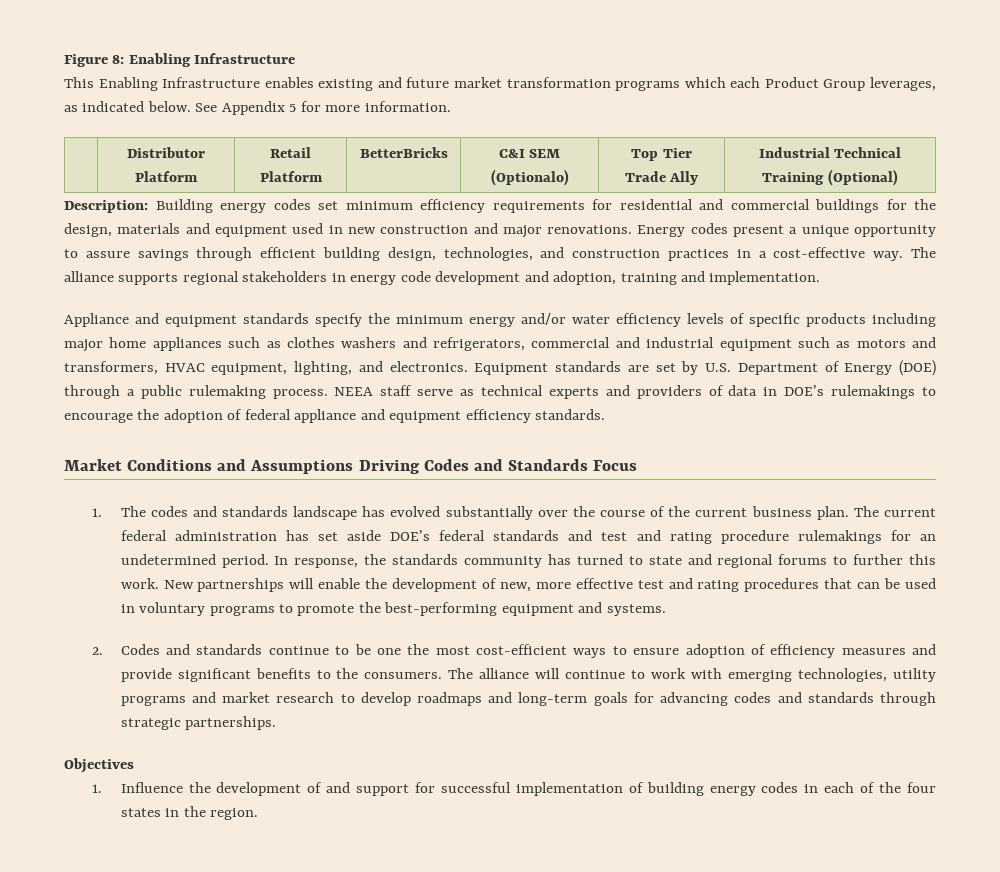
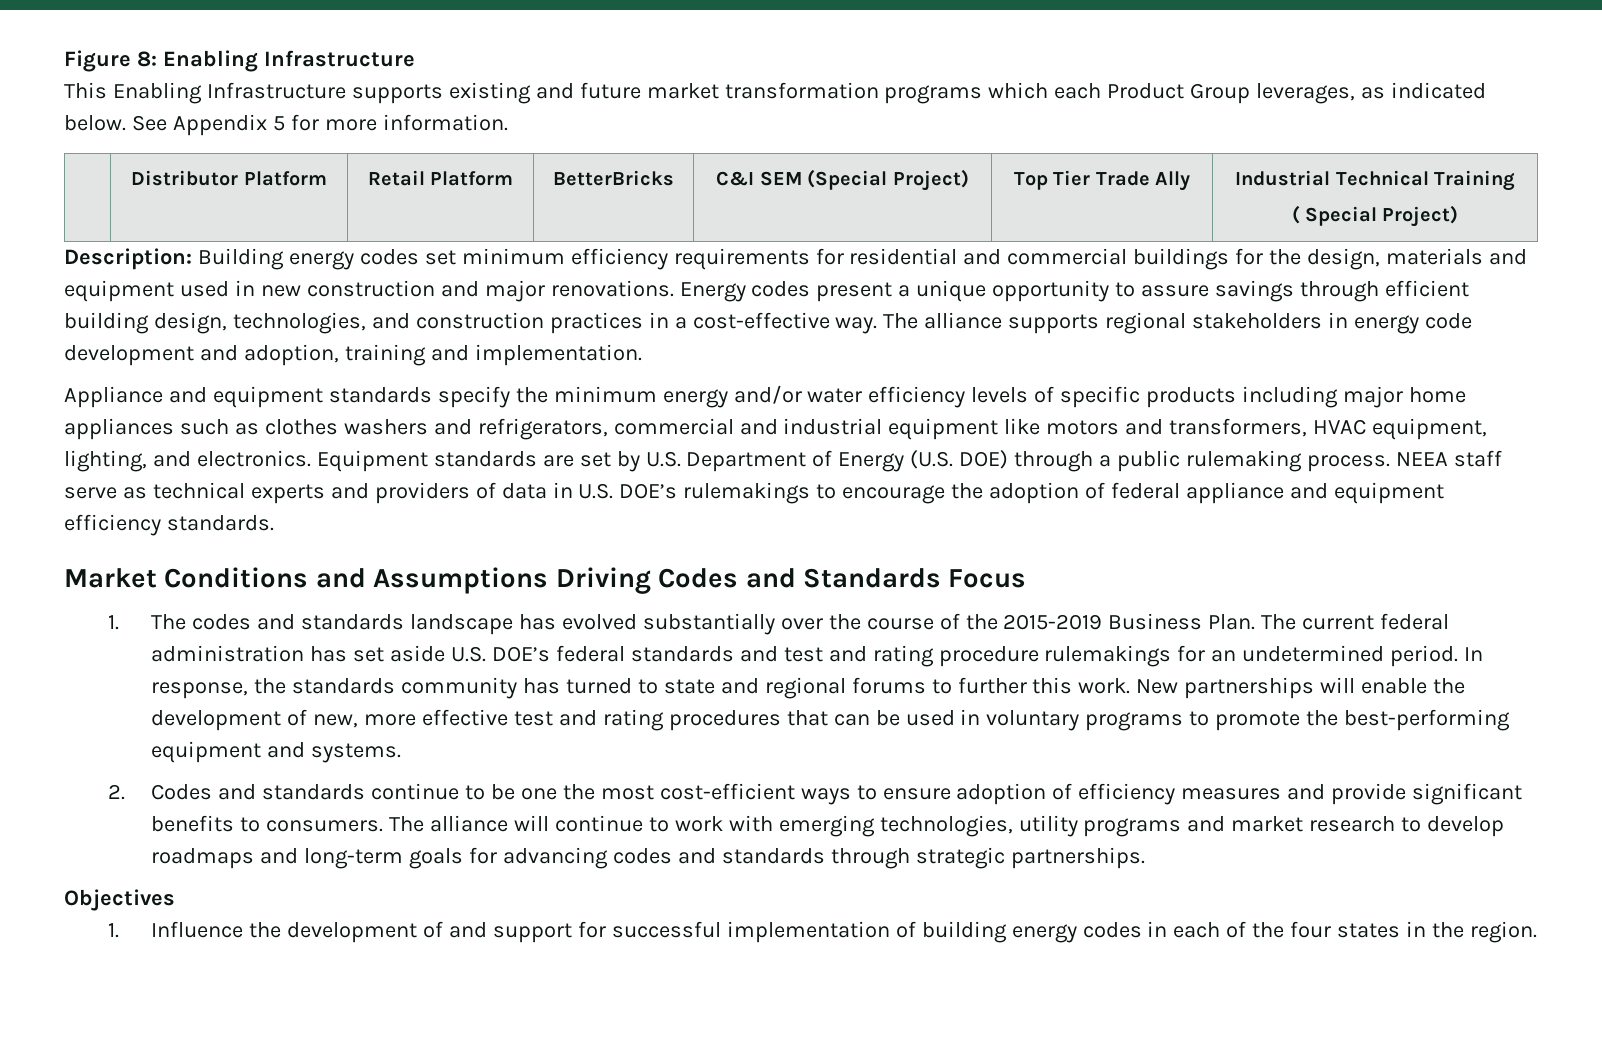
- This Enabling Infrastructure enables existing and future market transformation programs which each Product Group leverages, as indicated below.
+ This Enabling Infrastructure supports existing and future market transformation programs which each Product Group leverages, as indicated below.
- | Distributor Platform | Retail Platform | BetterBricks | C&I SEM (Optionalo) | Top Tier Trade Ally | Industrial Technical Training (Optional)
+ | Distributor Platform | Retail Platform | BetterBricks | C&I SEM (Special Project) | Top Tier Trade Ally | Industrial Technical Training
+ ( Special Project)
- Appliance and equipment standards specify the minimum energy and/or water efficiency levels of specific products including major home appliances such as clothes washers and refrigerators, commercial and industrial equipment such as motors and transformers, HVAC equipment, lighting, and electronics.
+ Appliance and equipment standards specify the minimum energy and/or water efficiency levels of specific products including major home appliances such as clothes washers and refrigerators, commercial and industrial equipment like motors and transformers, HVAC equipment, lighting, and electronics.
- Equipment standards are set by U.S. Department of Energy (DOE) through a public rulemaking process.
+ Equipment standards are set by U.S. Department of Energy (U.S. DOE) through a public rulemaking process.
- NEEA staff serve as technical experts and providers of data in DOE’s rulemakings to encourage the adoption of federal appliance and equipment efficiency standards.
+ NEEA staff serve as technical experts and providers of data in U.S. DOE’s rulemakings to encourage the adoption of federal appliance and equipment efficiency standards.
- 1. The codes and standards landscape has evolved substantially over the course of the current business plan.
+ 1. The codes and standards landscape has evolved substantially over the course of the 2015-2019 Business Plan.
- The current federal administration has set aside DOE’s federal standards and test and rating procedure rulemakings for an undetermined period.
+ The current federal administration has set aside U.S. DOE’s federal standards and test and rating procedure rulemakings for an undetermined period.
- 2. Codes and standards continue to be one the most cost-efficient ways to ensure adoption of efficiency measures and provide significant benefits to the consumers.
+ 2. Codes and standards continue to be one the most cost-efficient ways to ensure adoption of efficiency measures and provide significant benefits to consumers.

